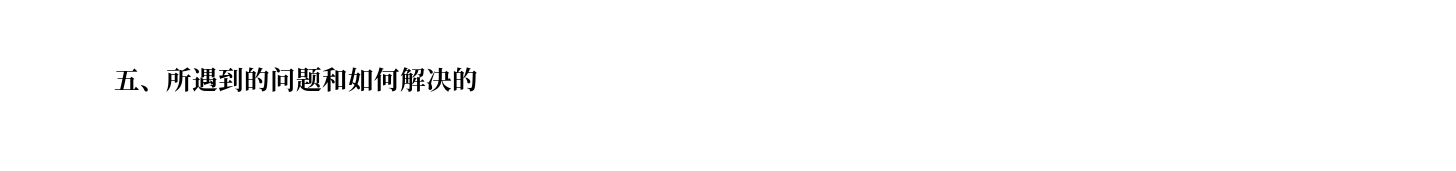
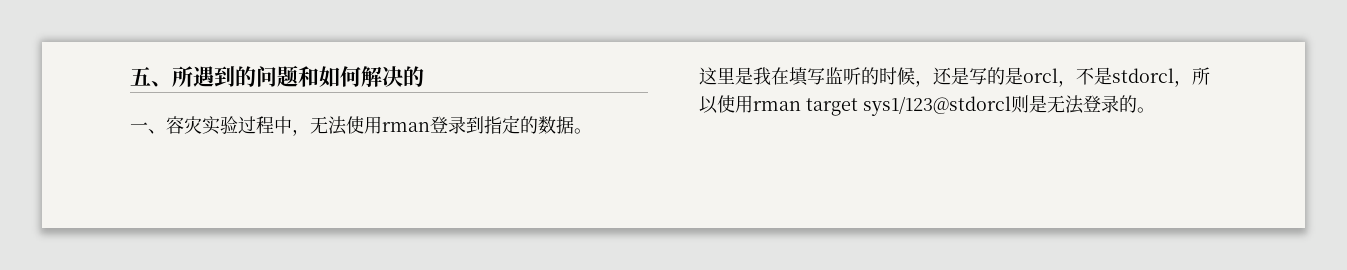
+ 一、容灾实验过程中，无法使用rman登录到指定的数据。
+ 这里是我在填写监听的时候，还是写的是orcl，不是stdorcl，所以使用rman target sys1/123@stdorcl则是无法登录的。

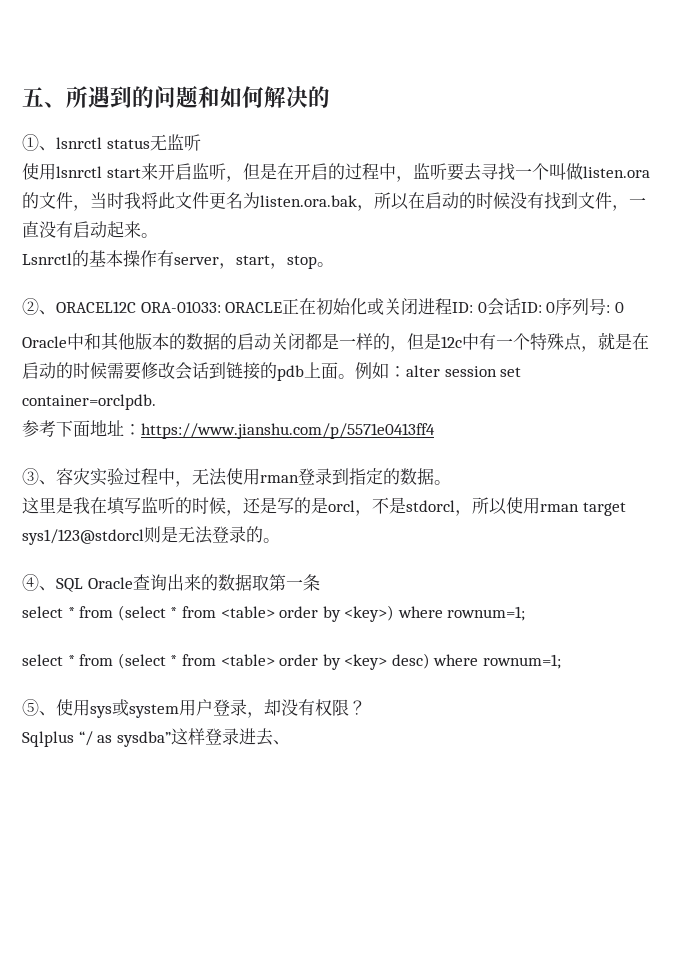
- 一、容灾实验过程中，无法使用rman登录到指定的数据。
+ ①、lsnrctl status无监听
+ 使用lsnrctl start来开启监听，但是在开启的过程中，监听要去寻找一个叫做listen.ora的文件，当时我将此文件更名为listen.ora.bak，所以在启动的时候没有找到文件，一直没有启动起来。
+ Lsnrctl的基本操作有server，start，stop。
+ ②、ORACEL12C ORA-01033: ORACLE正在初始化或关闭进程ID: 0会话ID: 0序列号: 0
+ Oracle中和其他版本的数据的启动关闭都是一样的，但是12c中有一个特殊点，就是在启动的时候需要修改会话到链接的pdb上面。例如：alter session set container=orclpdb.
+ 参考下面地址：https://www.jianshu.com/p/5571e0413ff4
+ ③、容灾实验过程中，无法使用rman登录到指定的数据。
+ ④、SQL Oracle查询出来的数据取第一条
+ select * from (select * from <table> order by <key>) where rownum=1;
+ select * from (select * from <table> order by <key> desc) where rownum=1;
+ ⑤、使用sys或system用户登录，却没有权限？
+ Sqlplus “/ as sysdba”这样登录进去、

